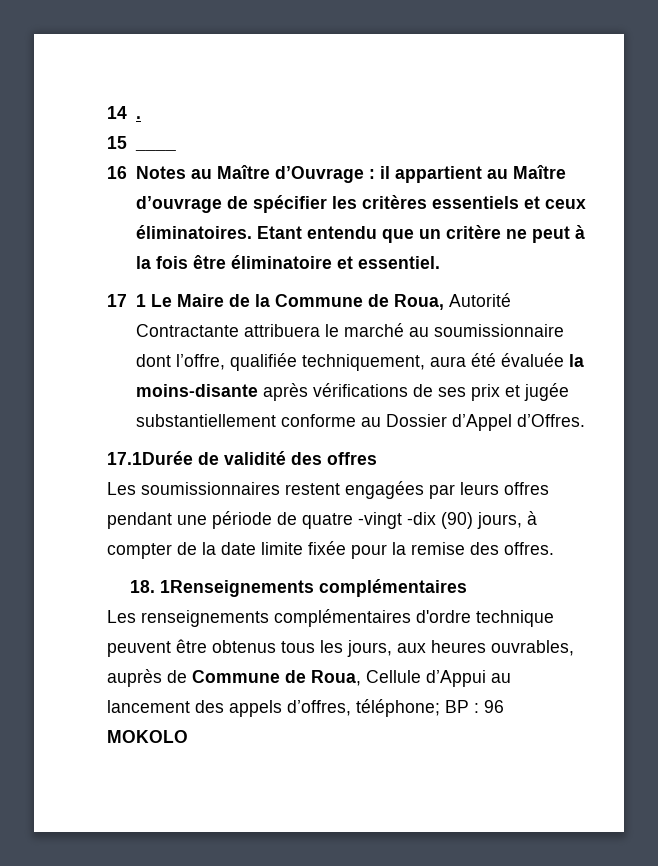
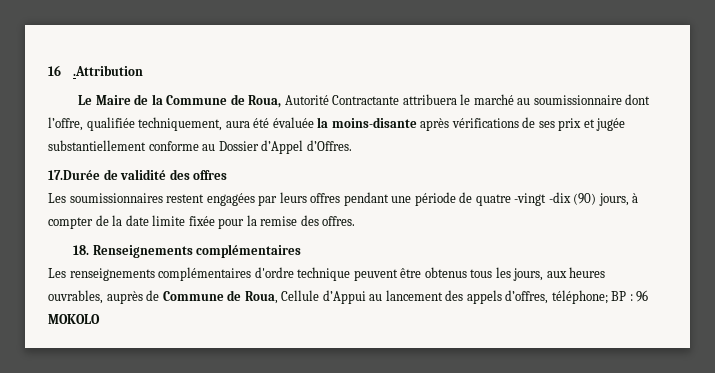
- 14 .
- 15 ____
- 16 Notes au Maître d’Ouvrage : il appartient au Maître d’ouvrage de spécifier les critères essentiels et ceux éliminatoires. Etant entendu que un critère ne peut à la fois être éliminatoire et essentiel.
- 17 1 Le Maire de la Commune de Roua, Autorité Contractante attribuera le marché au soumissionnaire dont l’offre, qualifiée techniquement, aura été évaluée la moins-disante après vérifications de ses prix et jugée substantiellement conforme au Dossier d’Appel d’Offres.
+ 16 .Attribution
+ Le Maire de la Commune de Roua, Autorité Contractante attribuera le marché au soumissionnaire dont l’offre, qualifiée techniquement, aura été évaluée la moins-disante après vérifications de ses prix et jugée substantiellement conforme au Dossier d’Appel d’Offres.
- 17.1Durée de validité des offres
+ 17.Durée de validité des offres
- 18. 1Renseignements complémentaires
+ 18. Renseignements complémentaires

